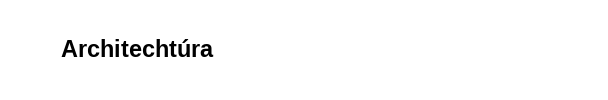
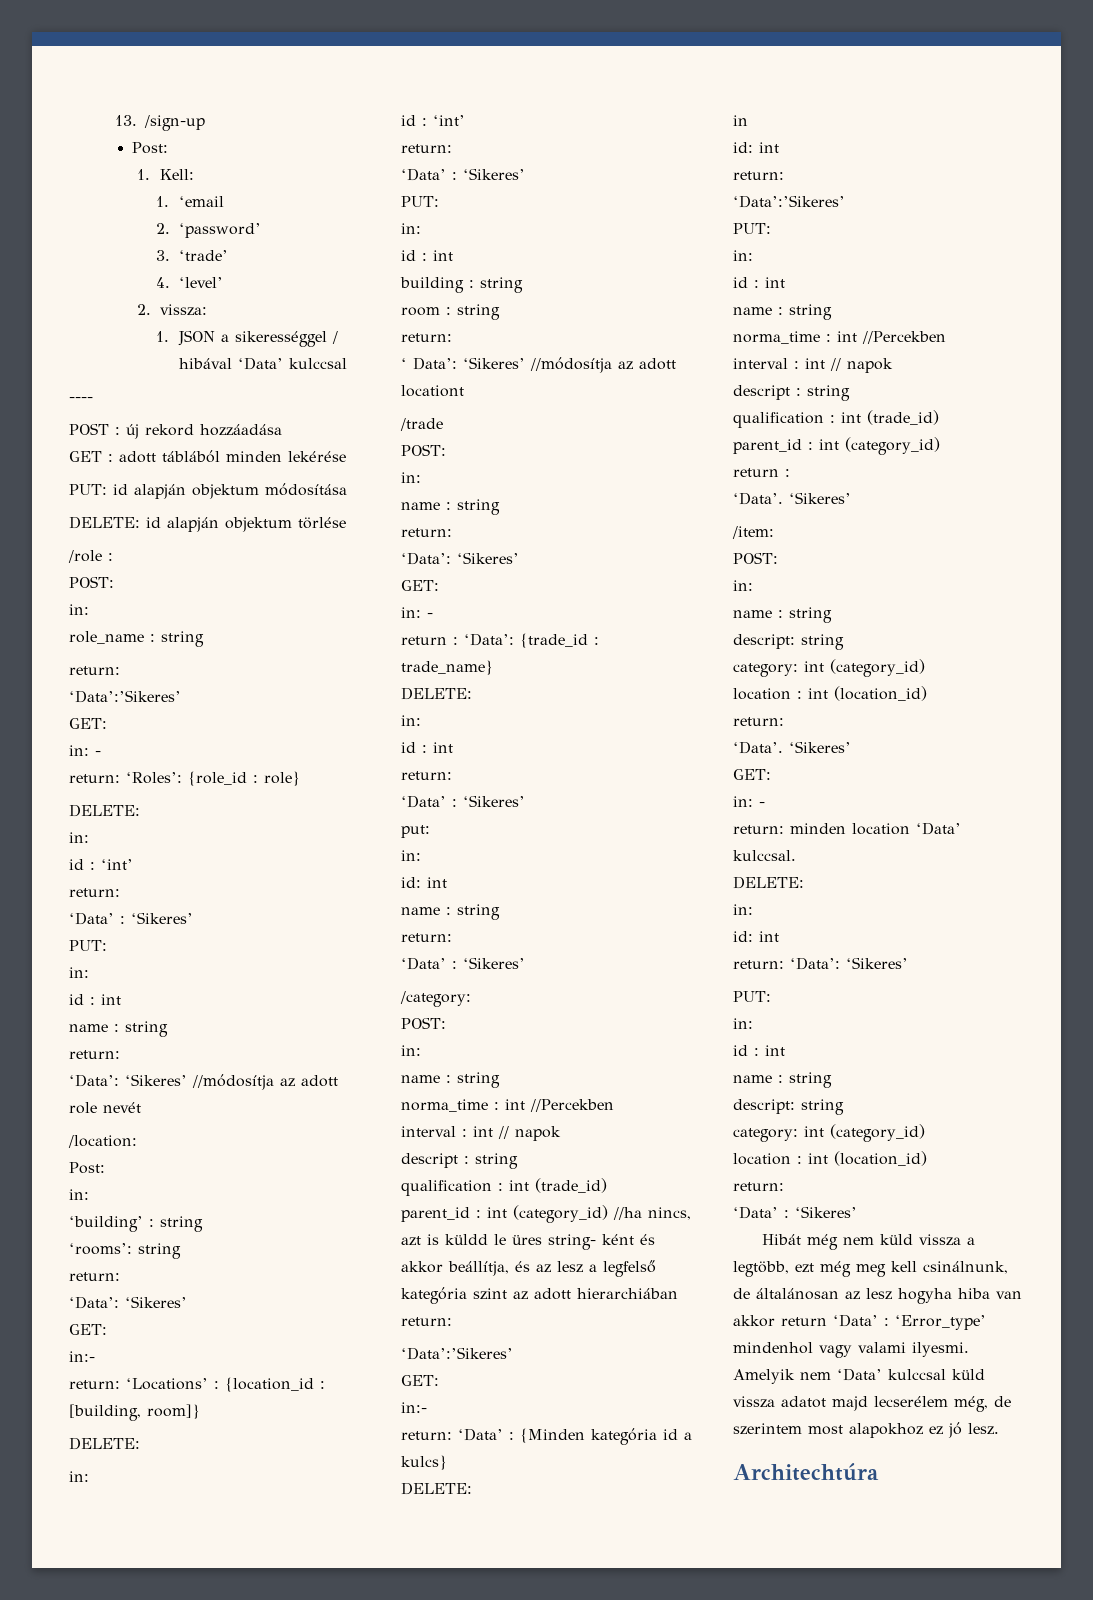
+ 13. /sign-up
+ Post:
+ 1. Kell:
+ 1. ‘email
+ 2. ‘password’
+ 3. ‘trade’
+ 4. ‘level’
+ 2. vissza:
+ 1. JSON a sikerességgel / hibával ‘Data’ kulccsal
+ ----
+ POST : új rekord hozzáadása
+ GET : adott táblából minden lekérése
+ PUT: id alapján objektum módosítása
+ DELETE: id alapján objektum törlése
+ /role :
+ POST:
+ in:
+ role_name : string
+ return:
+ ‘Data’:’Sikeres’
+ GET:
+ in: -
+ return: ‘Roles’: {role_id : role}
+ DELETE:
+ in:
+ id : ‘int’
+ return:
+ ‘Data’ : ‘Sikeres’
+ PUT:
+ in:
+ id : int
+ name : string
+ return:
+ ‘Data’: ‘Sikeres’ //módosítja az adott role nevét
+ /location:
+ Post:
+ in:
+ ‘building’ : string
+ ‘rooms’: string
+ return:
+ ‘Data’: ‘Sikeres’
+ GET:
+ in:-
+ return: ‘Locations’ : {location_id : [building, room]}
+ DELETE:
+ in:
+ id : ‘int’
+ return:
+ ‘Data’ : ‘Sikeres’
+ PUT:
+ in:
+ id : int
+ building : string
+ room : string
+ return:
+ ‘ Data’: ‘Sikeres’ //módosítja az adott locationt
+ /trade
+ POST:
+ in:
+ name : string
+ return:
+ ‘Data’: ‘Sikeres’
+ GET:
+ in: -
+ return : ‘Data’: {trade_id : trade_name}
+ DELETE:
+ in:
+ id : int
+ return:
+ ‘Data’ : ‘Sikeres’
+ put:
+ in:
+ id: int
+ name : string
+ return:
+ ‘Data’ : ‘Sikeres’
+ /category:
+ POST:
+ in:
+ name : string
+ norma_time : int //Percekben
+ interval : int // napok
+ descript : string
+ qualification : int (trade_id)
+ parent_id : int (category_id) //ha nincs, azt is küldd le üres string- ként és akkor beállítja, és az lesz a legfelső kategória szint az adott hierarchiában return:
+ ‘Data’:’Sikeres’
+ GET:
+ in:-
+ return: ‘Data’ : {Minden kategória id a kulcs}
+ DELETE:
+ in
+ id: int
+ return:
+ ‘Data’:’Sikeres’
+ PUT:
+ in:
+ id : int
+ name : string
+ norma_time : int //Percekben
+ interval : int // napok
+ descript : string
+ qualification : int (trade_id)
+ parent_id : int (category_id)
+ return :
+ ‘Data’. ‘Sikeres’
+ /item:
+ POST:
+ in:
+ name : string
+ descript: string
+ category: int (category_id)
+ location : int (location_id)
+ return:
+ ‘Data’. ‘Sikeres’
+ GET:
+ in: -
+ return: minden location ‘Data’ kulccsal.
+ DELETE:
+ in:
+ id: int
+ return: ‘Data’: ‘Sikeres’
+ PUT:
+ in:
+ id : int
+ name : string
+ descript: string
+ category: int (category_id)
+ location : int (location_id)
+ return:
+ ‘Data’ : ‘Sikeres’
+ Hibát még nem küld vissza a legtöbb, ezt még meg kell csinálnunk, de általánosan az lesz hogyha hiba van akkor return ‘Data’ : ‘Error_type’ mindenhol vagy valami ilyesmi. Amelyik nem ‘Data’ kulccsal küld vissza adatot majd lecserélem még, de szerintem most alapokhoz ez jó lesz.

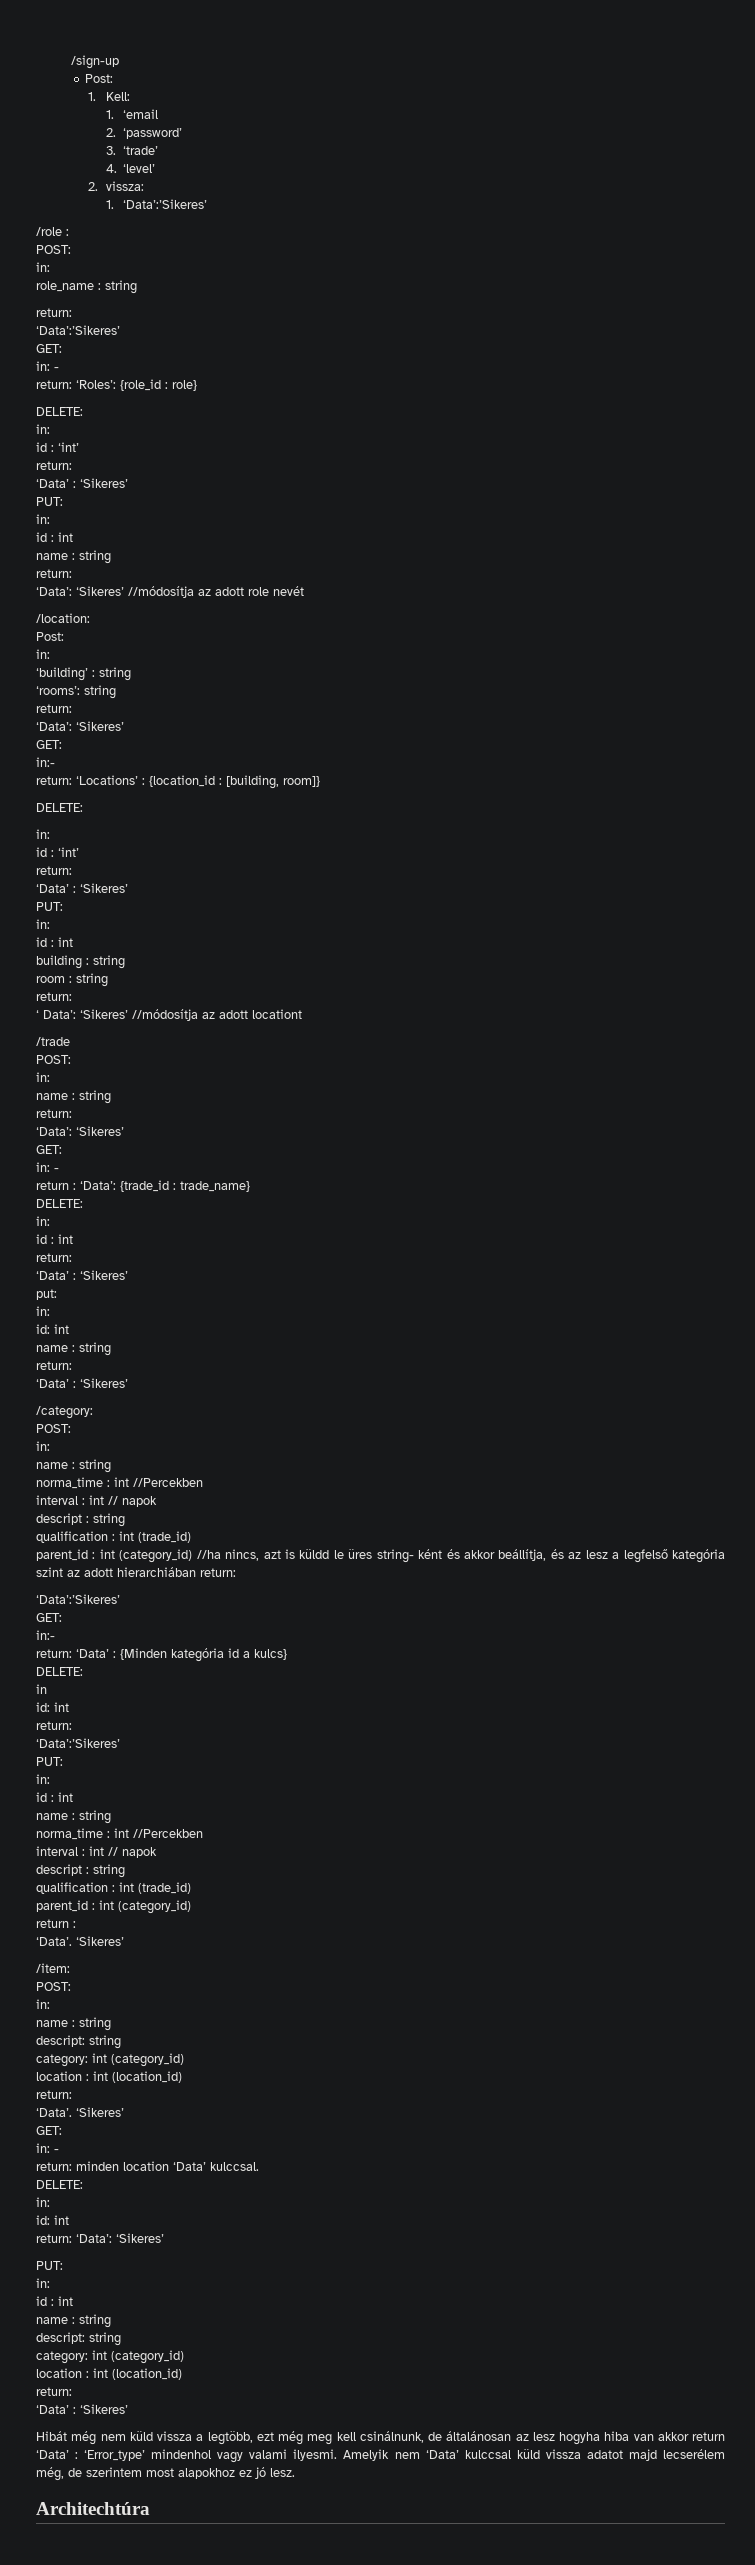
- 13. /sign-up
+ /sign-up
- 1. JSON a sikerességgel / hibával ‘Data’ kulccsal
- ----
- POST : új rekord hozzáadása
- GET : adott táblából minden lekérése
- PUT: id alapján objektum módosítása
- DELETE: id alapján objektum törlése
+ 1. ‘Data’:’Sikeres’

